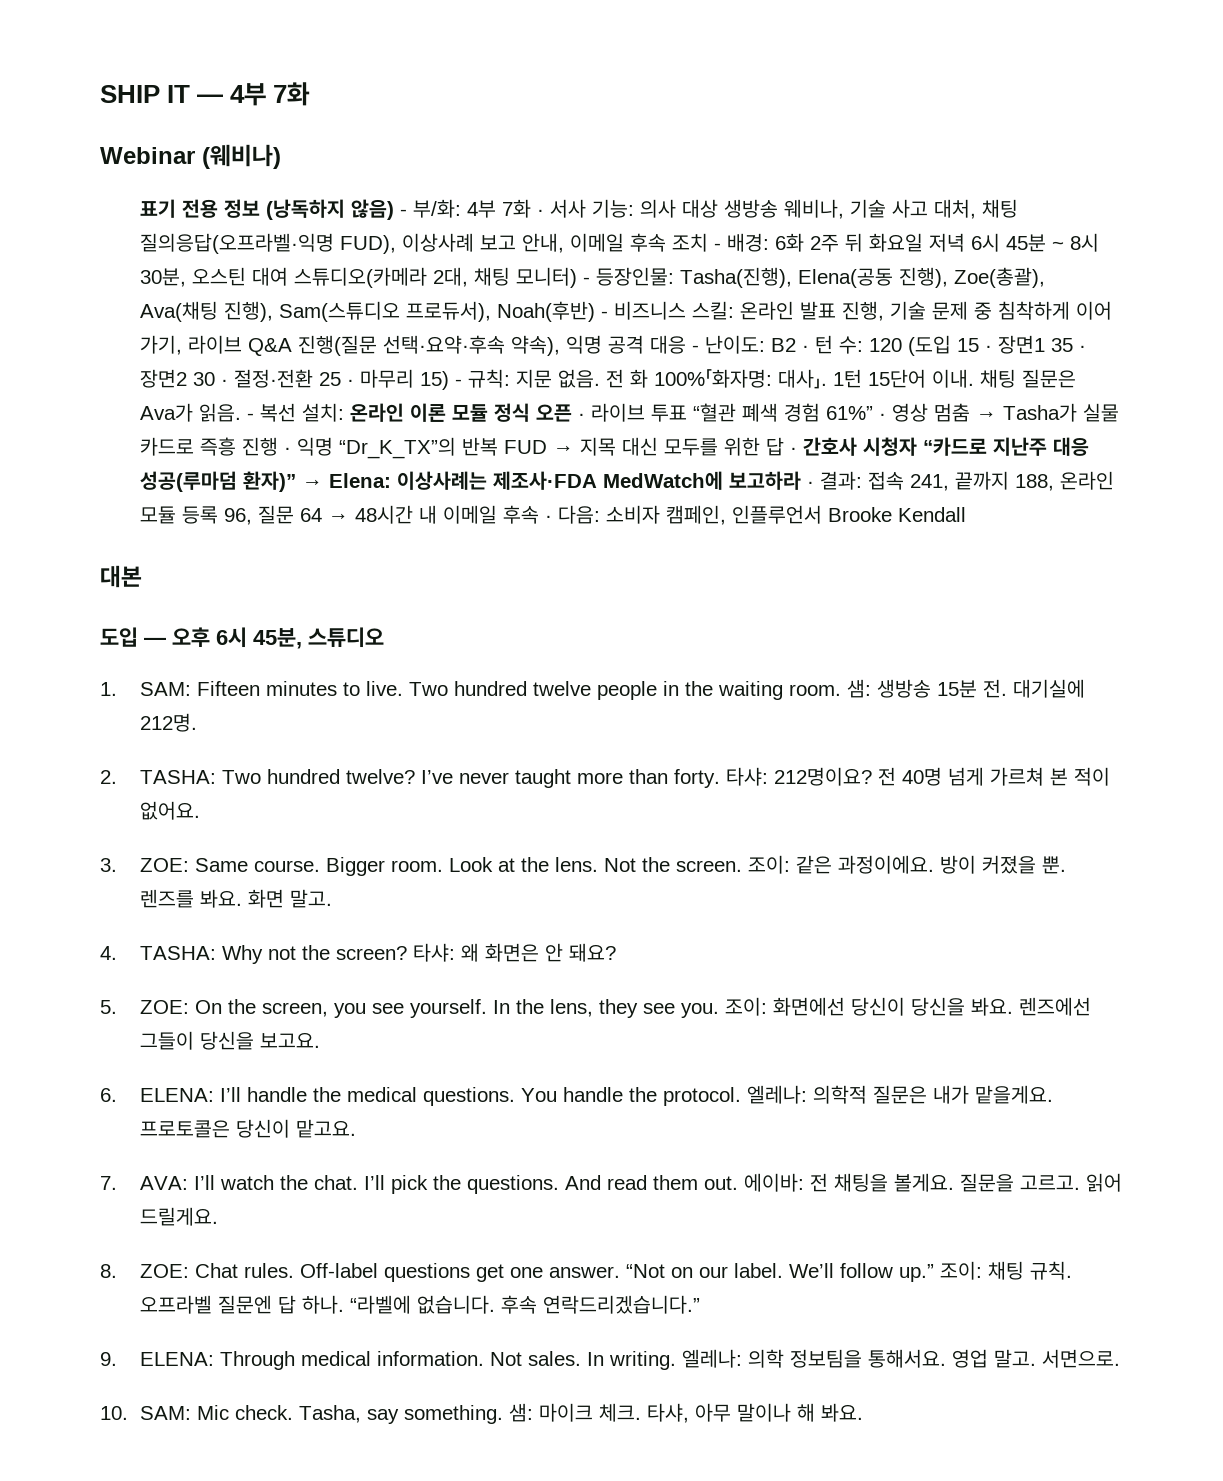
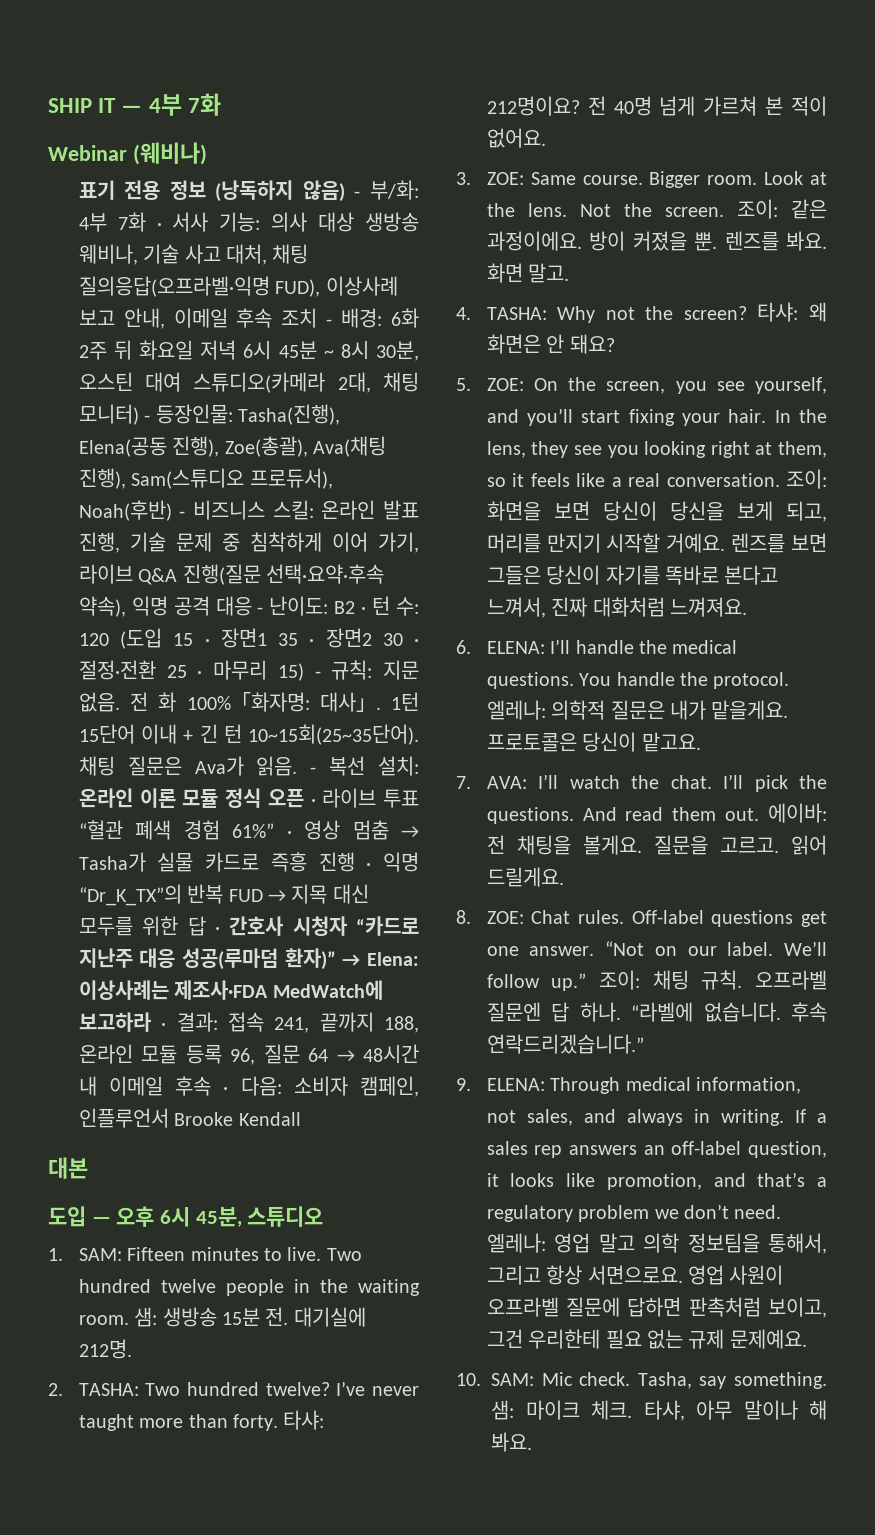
- 1턴 15단어 이내.
+ 1턴 15단어 이내 + 긴 턴 10~15회(25~35단어).
- 5. ZOE: On the screen, you see yourself.
+ 5. ZOE: On the screen, you see yourself, and you’ll start fixing your hair.
- In the lens, they see you. 조이: 화면에선 당신이 당신을 봐요. 렌즈에선 그들이 당신을 보고요.
+ In the lens, they see you looking right at them, so it feels like a real conversation. 조이: 화면을 보면 당신이 당신을 보게 되고, 머리를 만지기 시작할 거예요. 렌즈를 보면 그들은 당신이 자기를 똑바로 본다고 느껴서, 진짜 대화처럼 느껴져요.
- 9. ELENA: Through medical information. Not sales. In writing. 엘레나: 의학 정보팀을 통해서요. 영업 말고. 서면으로.
+ 9. ELENA: Through medical information, not sales, and always in writing. If a sales rep answers an off-label question, it looks like promotion, and that’s a regulatory problem we don’t need. 엘레나: 영업 말고 의학 정보팀을 통해서, 그리고 항상 서면으로요. 영업 사원이 오프라벨 질문에 답하면 판촉처럼 보이고, 그건 우리한테 필요 없는 규제 문제예요.

